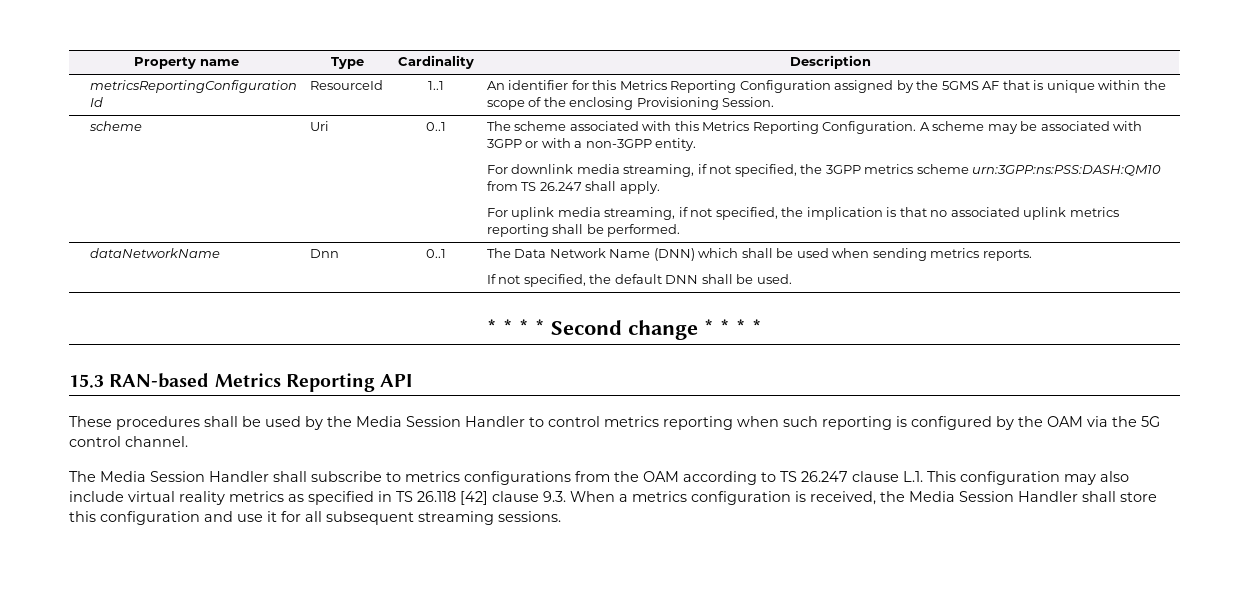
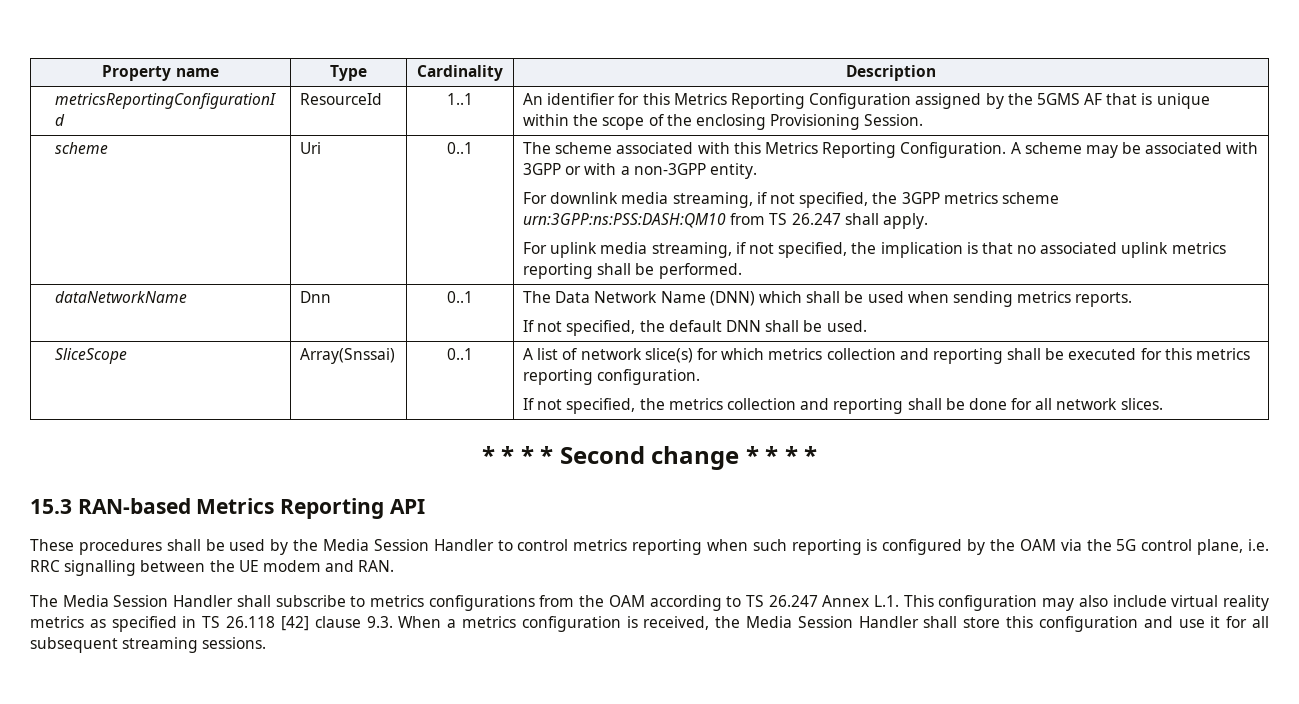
+ SliceScope | Array(Snssai) | 0..1 | A list of network slice(s) for which metrics collection and reporting shall be executed for this metrics reporting configuration.
+ If not specified, the metrics collection and reporting shall be done for all network slices.
- These procedures shall be used by the Media Session Handler to control metrics reporting when such reporting is configured by the OAM via the 5G control channel.
+ These procedures shall be used by the Media Session Handler to control metrics reporting when such reporting is configured by the OAM via the 5G control plane, i.e. RRC signalling between the UE modem and RAN.
- The Media Session Handler shall subscribe to metrics configurations from the OAM according to TS 26.247 clause L.1. This configuration may also include virtual reality metrics as specified in TS 26.118 [42] clause 9.3. When a metrics configuration is received, the Media Session Handler shall store this configuration and use it for all subsequent streaming sessions.
+ The Media Session Handler shall subscribe to metrics configurations from the OAM according to TS 26.247 Annex L.1. This configuration may also include virtual reality metrics as specified in TS 26.118 [42] clause 9.3. When a metrics configuration is received, the Media Session Handler shall store this configuration and use it for all subsequent streaming sessions.

